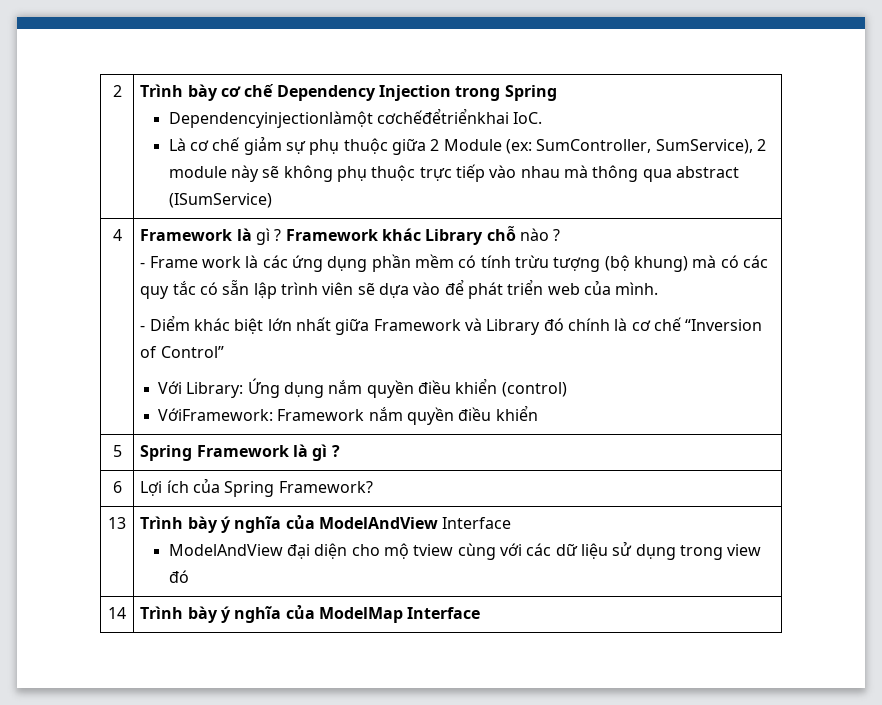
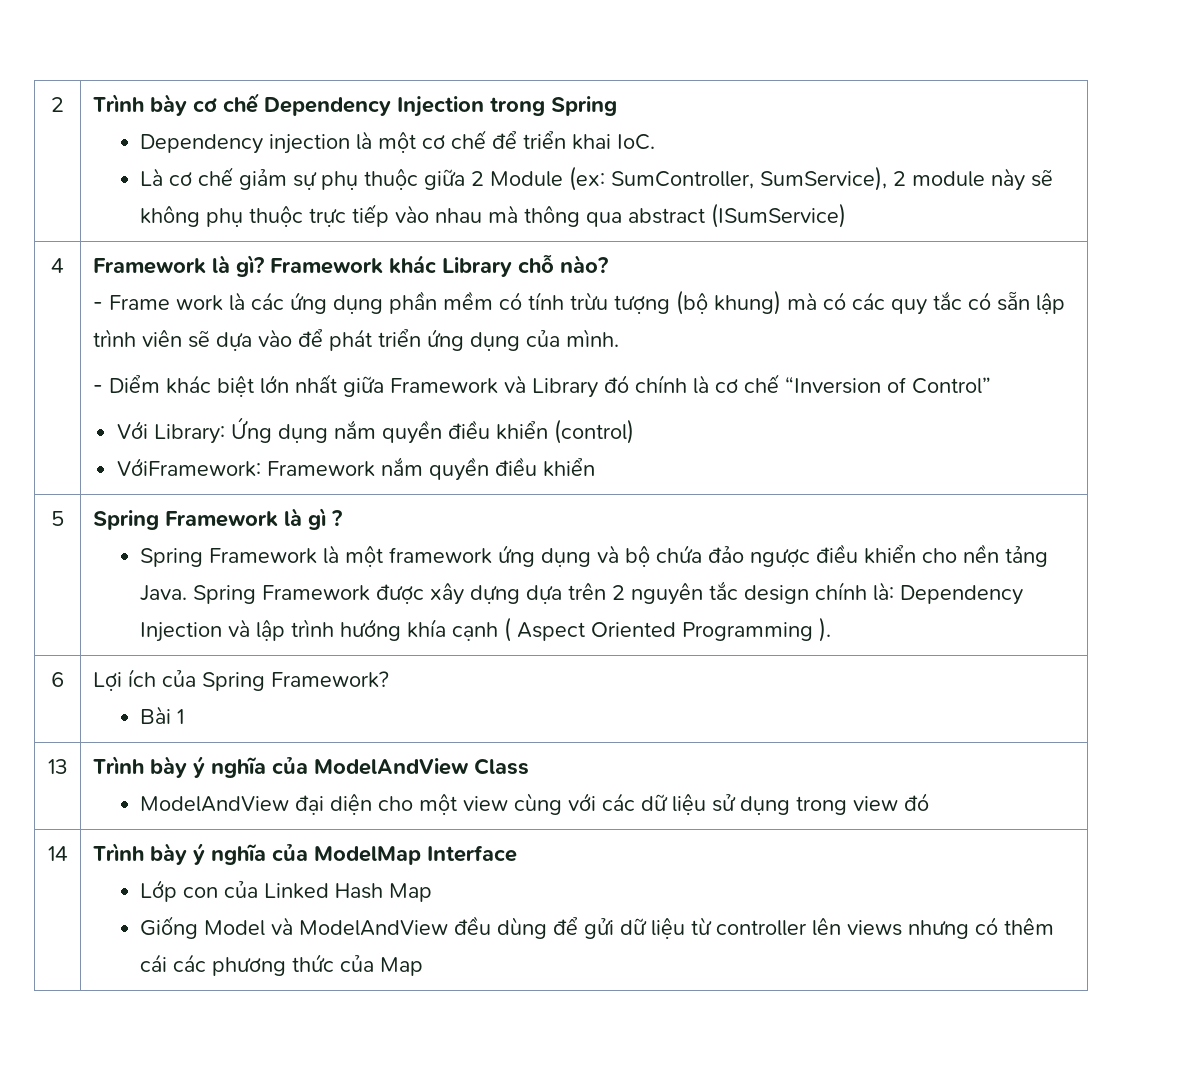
- Dependencyinjectionlàmột cơchếđểtriểnkhai IoC.
+ Dependency injection là một cơ chế để triển khai IoC.
- 4 | Framework là gì ?
+ 4 | Framework là gì?
- Framework khác Library chỗ nào ?
+ Framework khác Library chỗ nào?
- - Frame work là các ứng dụng phần mềm có tính trừu tượng (bộ khung) mà có các quy tắc có sẵn lập trình viên sẽ dựa vào để phát triển web của mình.
+ - Frame work là các ứng dụng phần mềm có tính trừu tượng (bộ khung) mà có các quy tắc có sẵn lập trình viên sẽ dựa vào để phát triển ứng dụng của mình.
+ Spring Framework là một framework ứng dụng và bộ chứa đảo ngược điều khiển cho nền tảng Java. Spring Framework được xây dựng dựa trên 2 nguyên tắc design chính là: Dependency Injection và lập trình hướng khía cạnh ( Aspect Oriented Programming ).
  6 | Lợi ích của Spring Framework?
+ Bài 1
- 13 | Trình bày ý nghĩa của ModelAndView Interface
- ModelAndView đại diện cho mộ tview cùng với các dữ liệu sử dụng trong view đó
+ 13 | Trình bày ý nghĩa của ModelAndView Class
+ ModelAndView đại diện cho một view cùng với các dữ liệu sử dụng trong view đó
  14 | Trình bày ý nghĩa của ModelMap Interface
+ Lớp con của Linked Hash Map
+ Giống Model và ModelAndView đều dùng để gửi dữ liệu từ controller lên views nhưng có thêm cái các phương thức của Map

